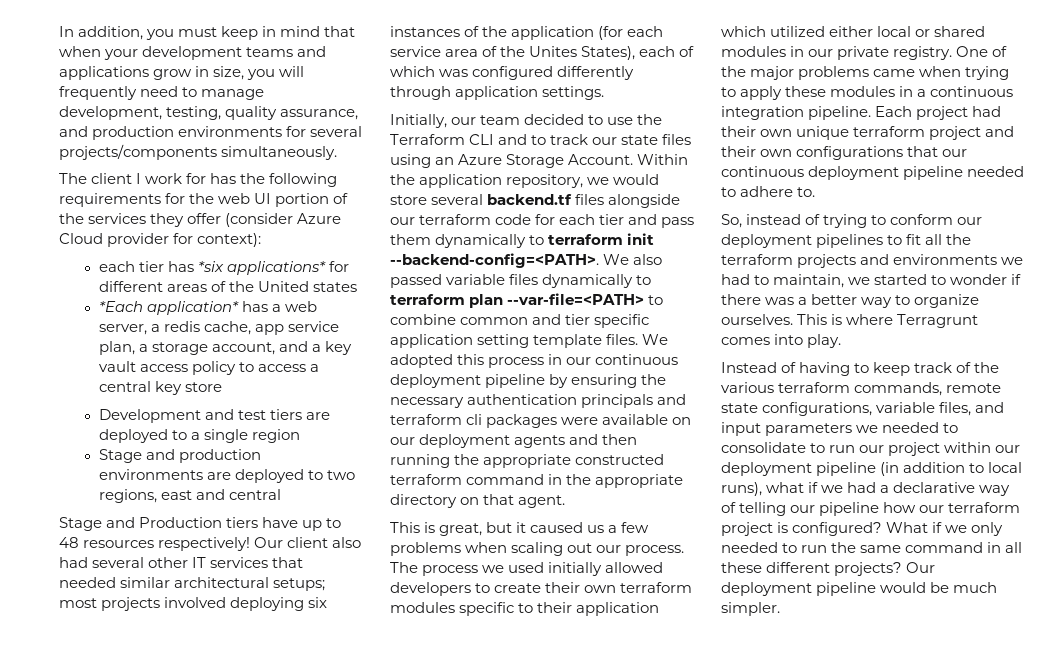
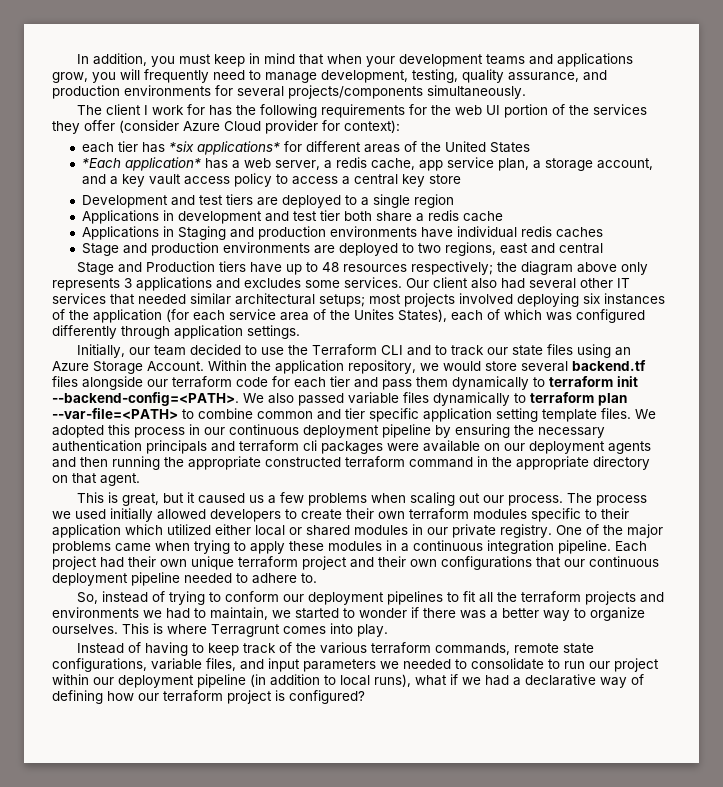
- In addition, you must keep in mind that when your development teams and applications grow in size, you will frequently need to manage development, testing, quality assurance, and production environments for several projects/components simultaneously.
+ In addition, you must keep in mind that when your development teams and applications grow, you will frequently need to manage development, testing, quality assurance, and production environments for several projects/components simultaneously.
- each tier has *six applications* for different areas of the United states
+ each tier has *six applications* for different areas of the United States
+ Applications in development and test tier both share a redis cache
+ Applications in Staging and production environments have individual redis caches
- Stage and Production tiers have up to 48 resources respectively!
+ Stage and Production tiers have up to 48 resources respectively; the diagram above only represents 3 applications and excludes some services.
- Instead of having to keep track of the various terraform commands, remote state configurations, variable files, and input parameters we needed to consolidate to run our project within our deployment pipeline (in addition to local runs), what if we had a declarative way of telling our pipeline how our terraform project is configured? What if we only needed to run the same command in all these different projects? Our deployment pipeline would be much simpler.
+ Instead of having to keep track of the various terraform commands, remote state configurations, variable files, and input parameters we needed to consolidate to run our project within our deployment pipeline (in addition to local runs), what if we had a declarative way of defining how our terraform project is configured?

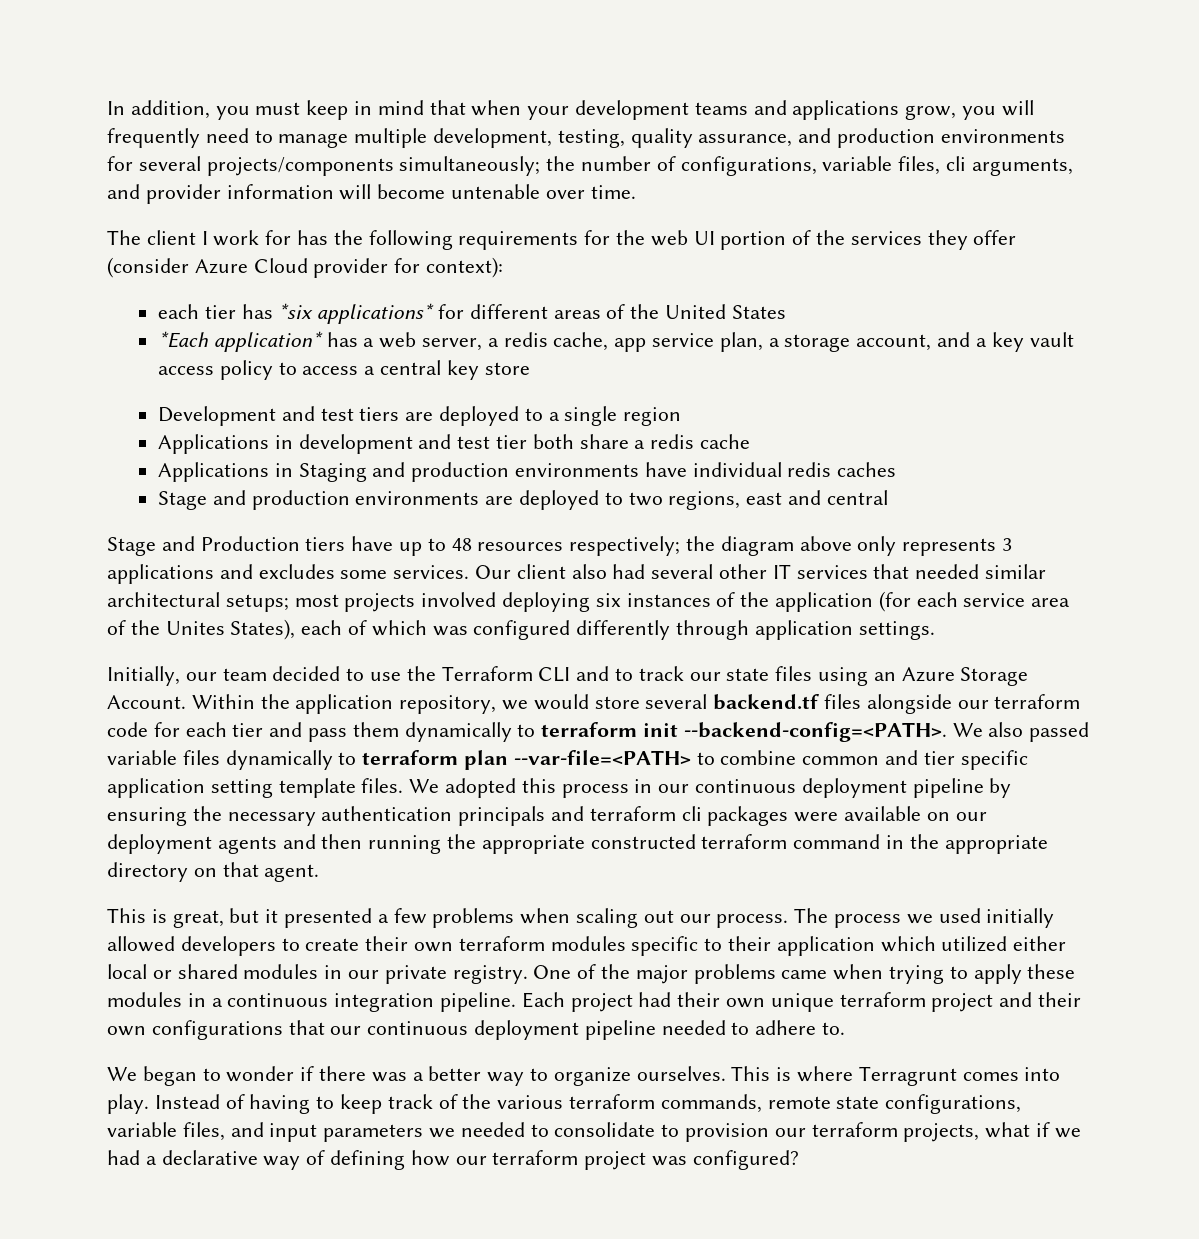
- In addition, you must keep in mind that when your development teams and applications grow, you will frequently need to manage development, testing, quality assurance, and production environments for several projects/components simultaneously.
+ In addition, you must keep in mind that when your development teams and applications grow, you will frequently need to manage multiple development, testing, quality assurance, and production environments for several projects/components simultaneously; the number of configurations, variable files, cli arguments, and provider information will become untenable over time.
- This is great, but it caused us a few problems when scaling out our process.
+ This is great, but it presented a few problems when scaling out our process.
- So, instead of trying to conform our deployment pipelines to fit all the terraform projects and environments we had to maintain, we started to wonder if there was a better way to organize ourselves.
+ We began to wonder if there was a better way to organize ourselves.
- This is where Terragrunt comes into play.
- Instead of having to keep track of the various terraform commands, remote state configurations, variable files, and input parameters we needed to consolidate to run our project within our deployment pipeline (in addition to local runs), what if we had a declarative way of defining how our terraform project is configured?
+ This is where Terragrunt comes into play. Instead of having to keep track of the various terraform commands, remote state configurations, variable files, and input parameters we needed to consolidate to provision our terraform projects, what if we had a declarative way of defining how our terraform project was configured?

